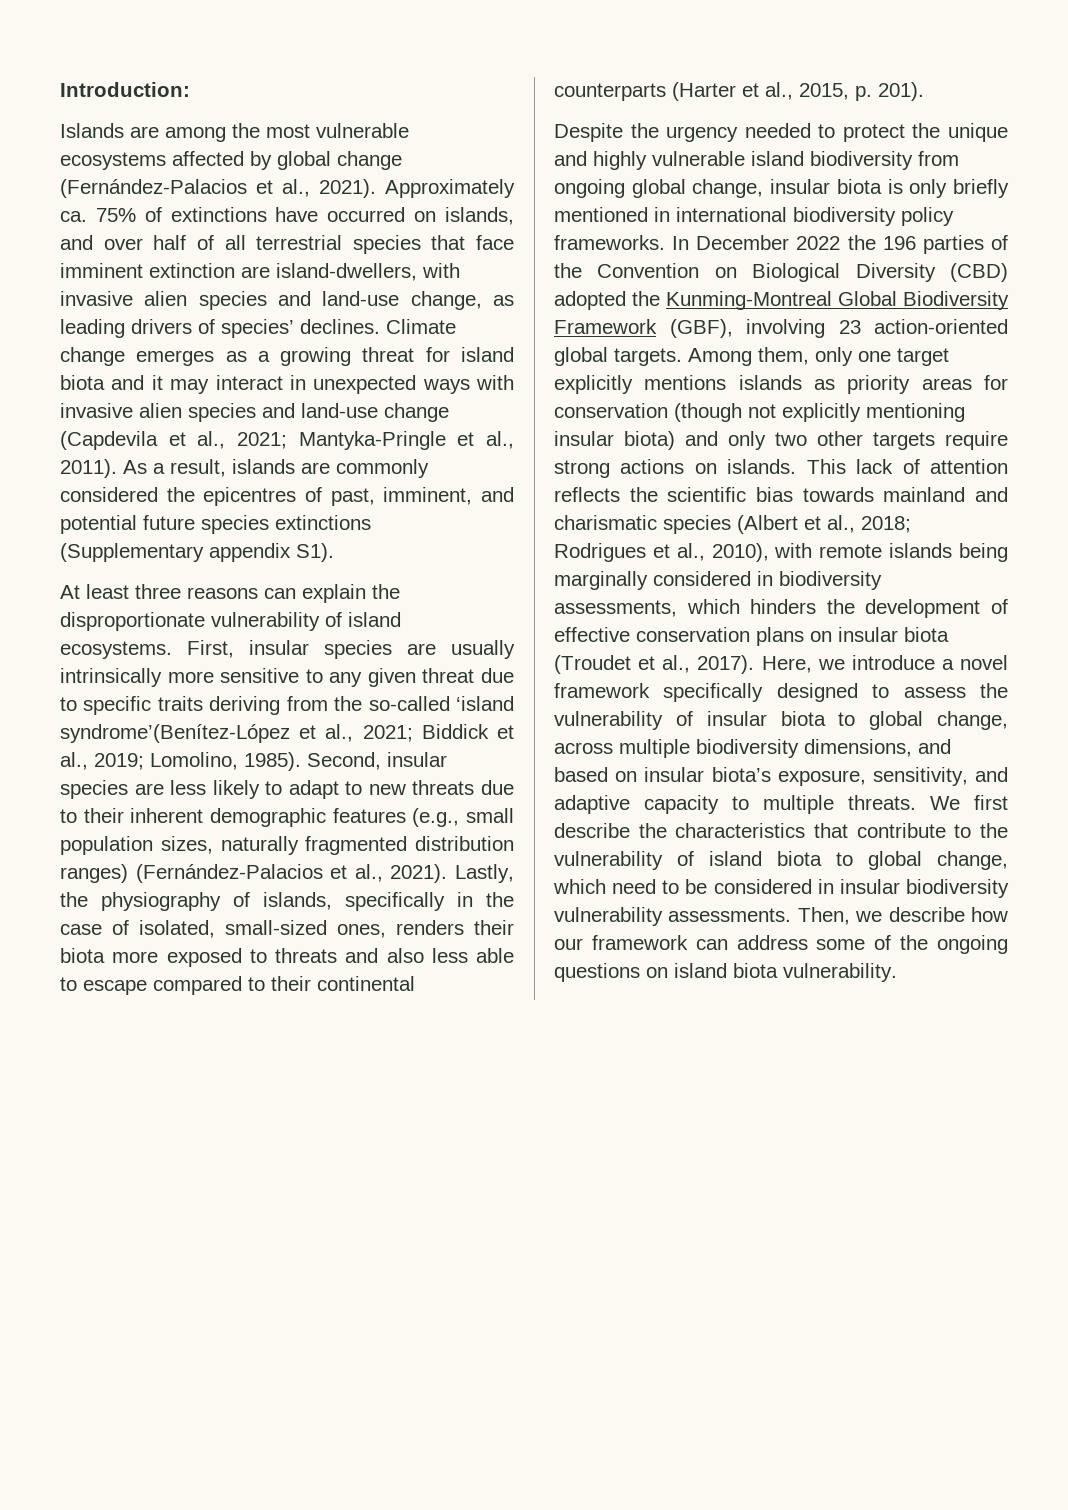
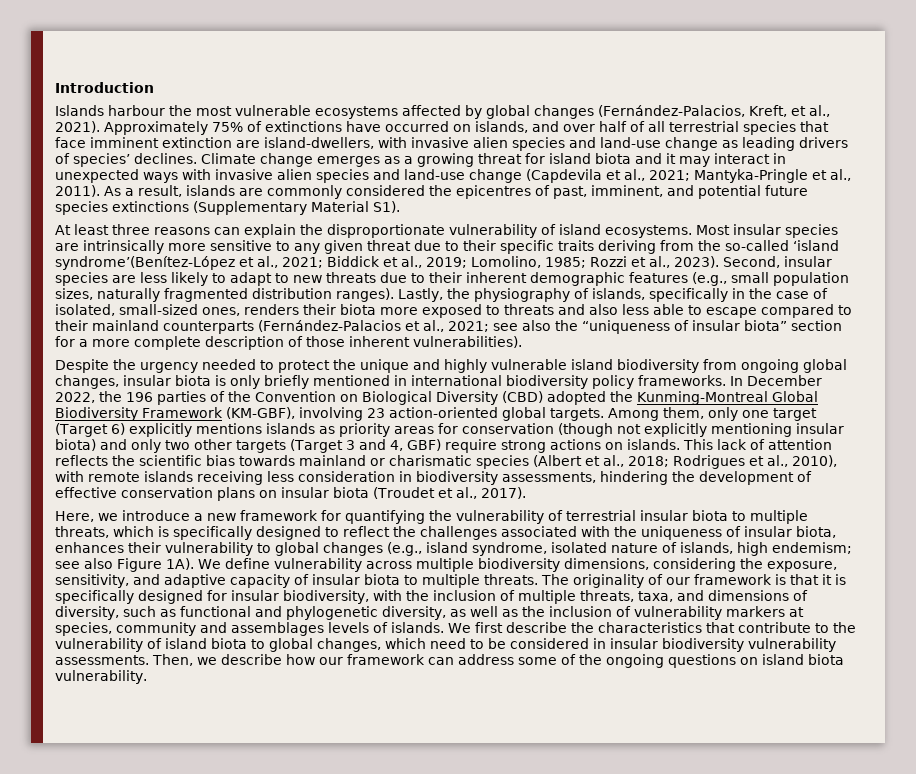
- Introduction:
+ Introduction
- Islands are among the most vulnerable ecosystems affected by global change (Fernández-Palacios et al., 2021).
+ Islands harbour the most vulnerable ecosystems affected by global changes (Fernández-Palacios, Kreft, et al., 2021).
- Approximately ca. 75% of extinctions have occurred on islands, and over half of all terrestrial species that face imminent extinction are island-dwellers, with invasive alien species and land-use change, as leading drivers of species’ declines.
+ Approximately 75% of extinctions have occurred on islands, and over half of all terrestrial species that face imminent extinction are island-dwellers, with invasive alien species and land-use change as leading drivers of species’ declines.
- As a result, islands are commonly considered the epicentres of past, imminent, and potential future species extinctions (Supplementary appendix S1).
+ As a result, islands are commonly considered the epicentres of past, imminent, and potential future species extinctions (Supplementary Material S1).
- First, insular species are usually intrinsically more sensitive to any given threat due to specific traits deriving from the so-called ‘island syndrome’(Benítez-López et al., 2021; Biddick et al., 2019; Lomolino, 1985).
+ Most insular species are intrinsically more sensitive to any given threat due to their specific traits deriving from the so-called ‘island syndrome’(Benítez-López et al., 2021; Biddick et al., 2019; Lomolino, 1985; Rozzi et al., 2023).
- Second, insular species are less likely to adapt to new threats due to their inherent demographic features (e.g., small population sizes, naturally fragmented distribution ranges) (Fernández-Palacios et al., 2021).
+ Second, insular species are less likely to adapt to new threats due to their inherent demographic features (e.g., small population sizes, naturally fragmented distribution ranges).
- Lastly, the physiography of islands, specifically in the case of isolated, small-sized ones, renders their biota more exposed to threats and also less able to escape compared to their continental counterparts (Harter et al., 2015, p. 201).
+ Lastly, the physiography of islands, specifically in the case of isolated, small-sized ones, renders their biota more exposed to threats and also less able to escape compared to their mainland counterparts (Fernández-Palacios et al., 2021; see also the “uniqueness of insular biota” section for a more complete description of those inherent vulnerabilities).
- Despite the urgency needed to protect the unique and highly vulnerable island biodiversity from ongoing global change, insular biota is only briefly mentioned in international biodiversity policy frameworks.
+ Despite the urgency needed to protect the unique and highly vulnerable island biodiversity from ongoing global changes, insular biota is only briefly mentioned in international biodiversity policy frameworks.
- In December 2022 the 196 parties of the Convention on Biological Diversity (CBD) adopted the Kunming-Montreal Global Biodiversity Framework (GBF), involving 23 action-oriented global targets.
+ In December 2022, the 196 parties of the Convention on Biological Diversity (CBD) adopted the Kunming-Montreal Global Biodiversity Framework (KM-GBF), involving 23 action-oriented global targets.
- Among them, only one target explicitly mentions islands as priority areas for conservation (though not explicitly mentioning insular biota) and only two other targets require strong actions on islands.
+ Among them, only one target (Target 6) explicitly mentions islands as priority areas for conservation (though not explicitly mentioning insular biota) and only two other targets (Target 3 and 4, GBF) require strong actions on islands.
- This lack of attention reflects the scientific bias towards mainland and charismatic species (Albert et al., 2018; Rodrigues et al., 2010), with remote islands being marginally considered in biodiversity assessments, which hinders the development of effective conservation plans on insular biota (Troudet et al., 2017). Here, we introduce a novel framework specifically designed to assess the vulnerability of insular biota to global change, across multiple biodiversity dimensions, and based on insular biota’s exposure, sensitivity, and adaptive capacity to multiple threats.
+ This lack of attention reflects the scientific bias towards mainland or charismatic species (Albert et al., 2018; Rodrigues et al., 2010), with remote islands receiving less consideration in biodiversity assessments, hindering the development of effective conservation plans on insular biota (Troudet et al., 2017).
+ Here, we introduce a new framework for quantifying the vulnerability of terrestrial insular biota to multiple threats, which is specifically designed to reflect the challenges associated with the uniqueness of insular biota, enhances their vulnerability to global changes (e.g., island syndrome, isolated nature of islands, high endemism; see also Figure 1A). We define vulnerability across multiple biodiversity dimensions, considering the exposure, sensitivity, and adaptive capacity of insular biota to multiple threats. The originality of our framework is that it is specifically designed for insular biodiversity, with the inclusion of multiple threats, taxa, and dimensions of diversity, such as functional and phylogenetic diversity, as well as the inclusion of vulnerability markers at species, community and assemblages levels of islands.
- We first describe the characteristics that contribute to the vulnerability of island biota to global change, which need to be considered in insular biodiversity vulnerability assessments.
+ We first describe the characteristics that contribute to the vulnerability of island biota to global changes, which need to be considered in insular biodiversity vulnerability assessments.

